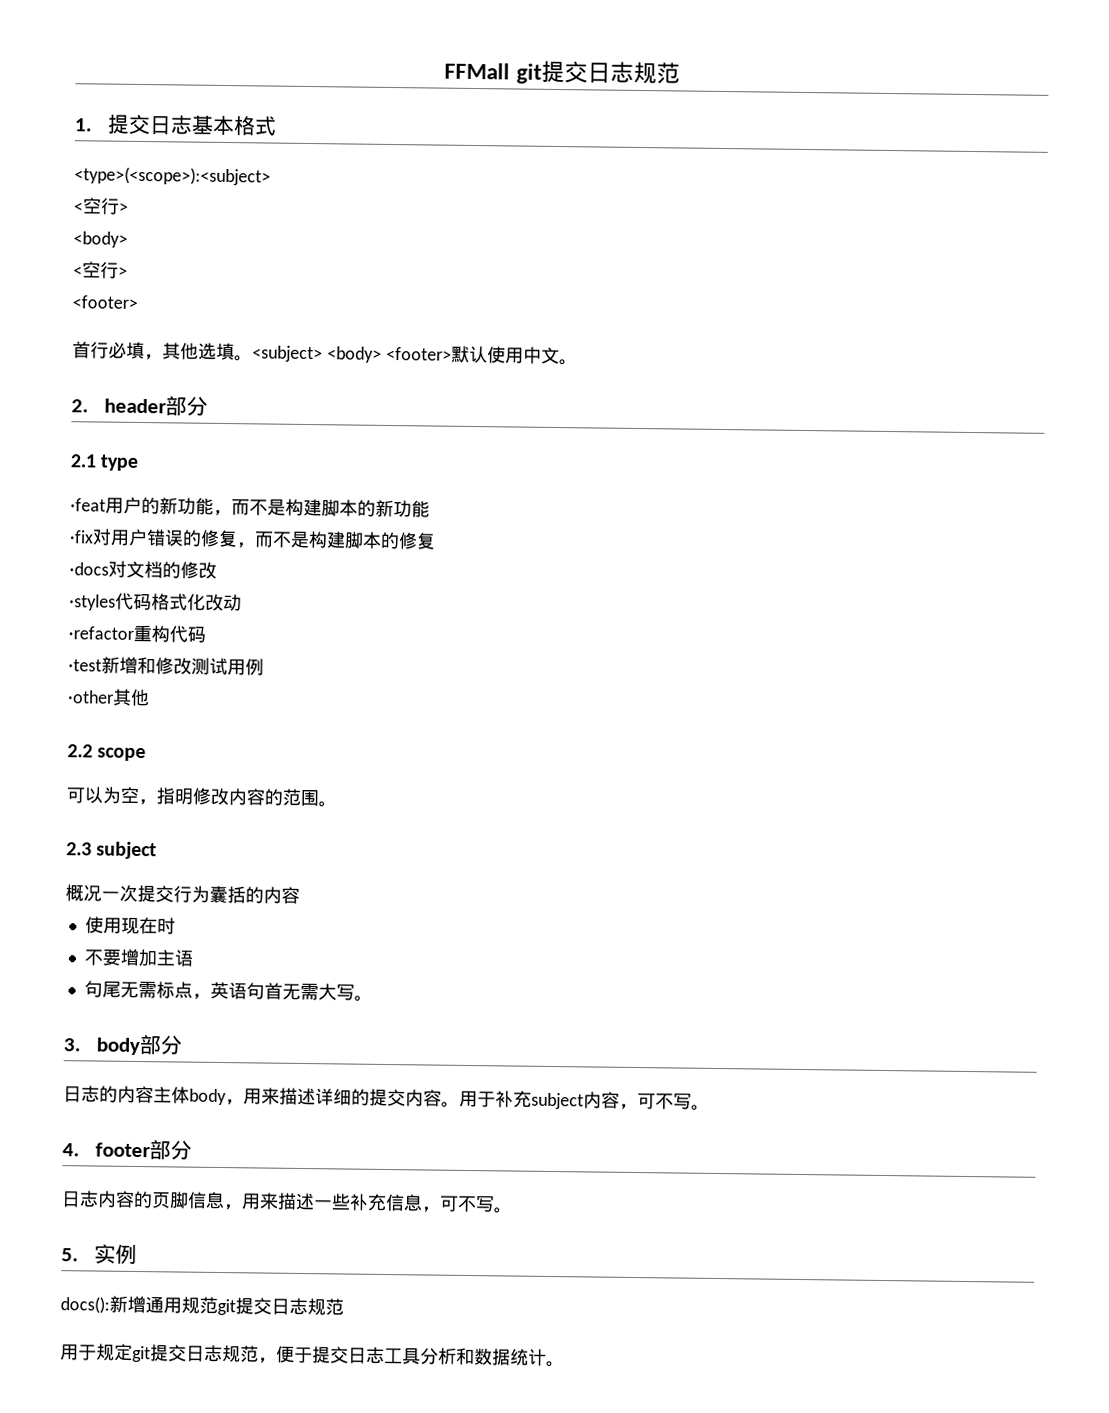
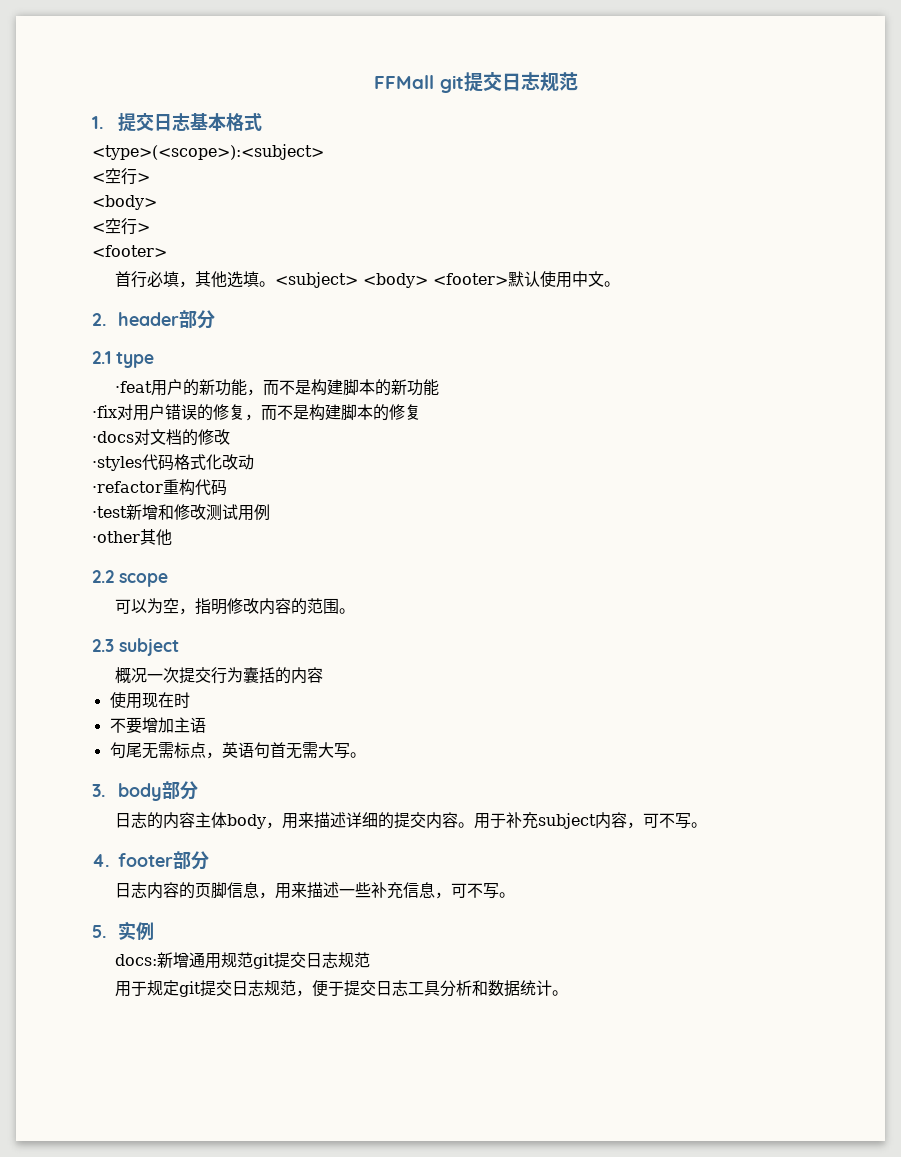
- docs():新增通用规范git提交日志规范
+ docs:新增通用规范git提交日志规范

